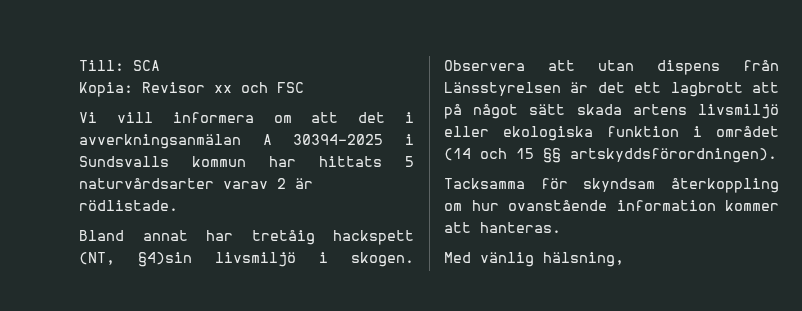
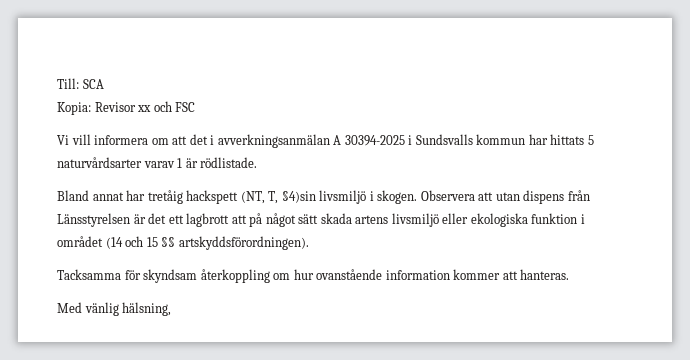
- Vi vill informera om att det i avverkningsanmälan A 30394-2025 i Sundsvalls kommun har hittats 5 naturvårdsarter varav 2 är rödlistade.
+ Vi vill informera om att det i avverkningsanmälan A 30394-2025 i Sundsvalls kommun har hittats 5 naturvårdsarter varav 1 är rödlistade.
- Bland annat har tretåig hackspett (NT, §4)sin livsmiljö i skogen.
+ Bland annat har tretåig hackspett (NT, T, §4)sin livsmiljö i skogen.

